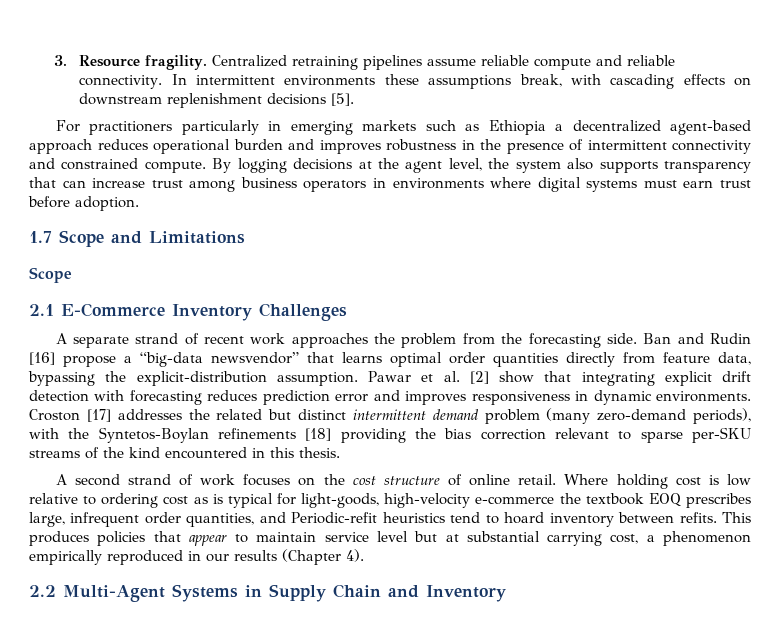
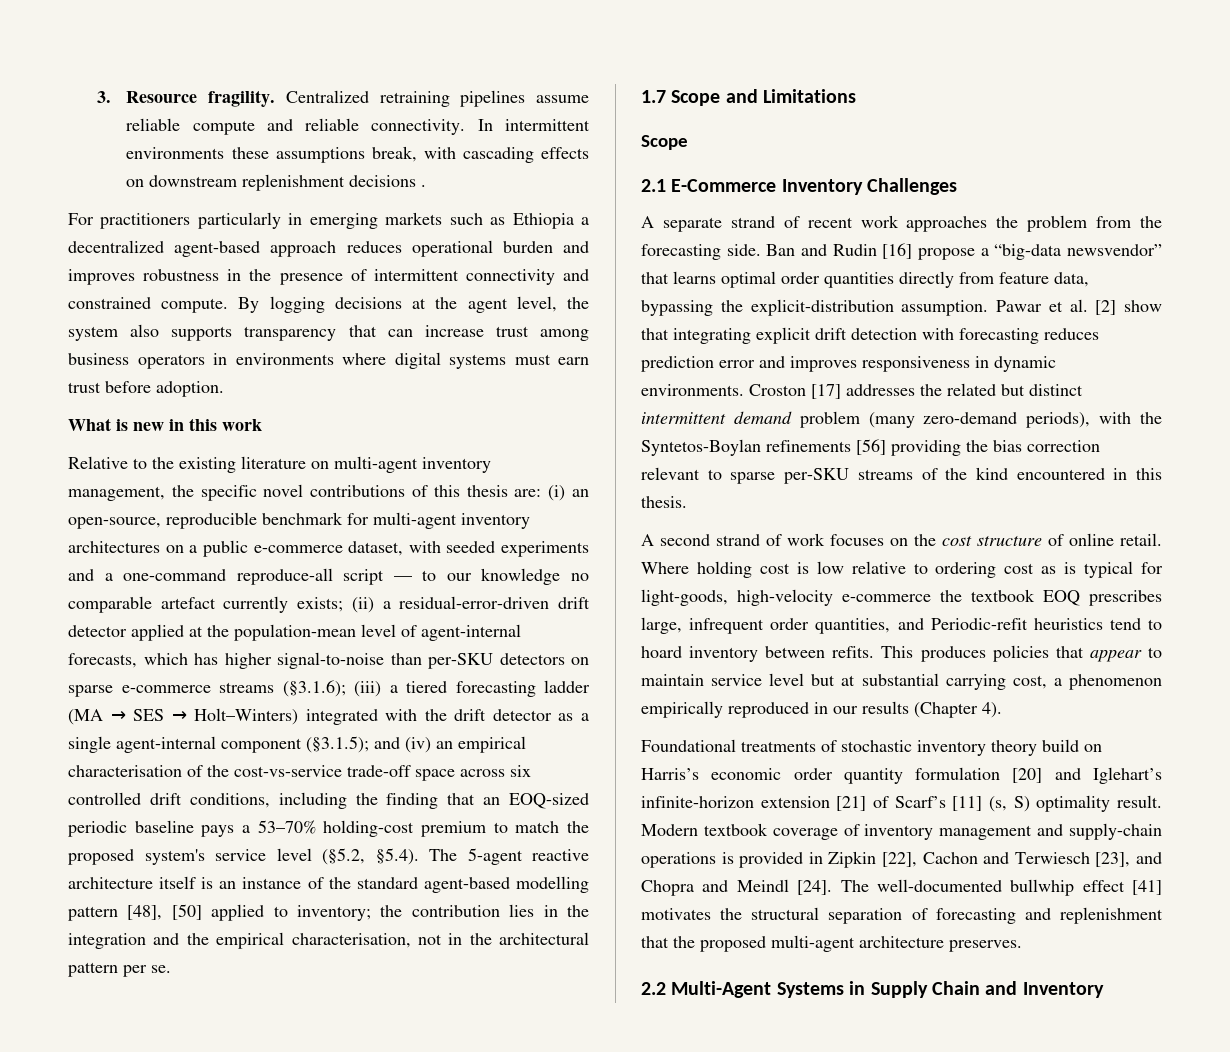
- In intermittent environments these assumptions break, with cascading effects on downstream replenishment decisions [5].
+ In intermittent environments these assumptions break, with cascading effects on downstream replenishment decisions .
+ What is new in this work
+ Relative to the existing literature on multi-agent inventory management, the specific novel contributions of this thesis are: (i) an open-source, reproducible benchmark for multi-agent inventory architectures on a public e-commerce dataset, with seeded experiments and a one-command reproduce-all script — to our knowledge no comparable artefact currently exists; (ii) a residual-error-driven drift detector applied at the population-mean level of agent-internal forecasts, which has higher signal-to-noise than per-SKU detectors on sparse e-commerce streams (§3.1.6); (iii) a tiered forecasting ladder (MA → SES → Holt–Winters) integrated with the drift detector as a single agent-internal component (§3.1.5); and (iv) an empirical characterisation of the cost-vs-service trade-off space across six controlled drift conditions, including the finding that an EOQ-sized periodic baseline pays a 53–70% holding-cost premium to match the proposed system's service level (§5.2, §5.4). The 5-agent reactive architecture itself is an instance of the standard agent-based modelling pattern [48], [50] applied to inventory; the contribution lies in the integration and the empirical characterisation, not in the architectural pattern per se.
- Croston [17] addresses the related but distinct intermittent demand problem (many zero-demand periods), with the Syntetos-Boylan refinements [18] providing the bias correction relevant to sparse per-SKU streams of the kind encountered in this thesis.
+ Croston [17] addresses the related but distinct intermittent demand problem (many zero-demand periods), with the Syntetos-Boylan refinements [56] providing the bias correction relevant to sparse per-SKU streams of the kind encountered in this thesis.
+ Foundational treatments of stochastic inventory theory build on Harris’s economic order quantity formulation [20] and Iglehart’s infinite-horizon extension [21] of Scarf’s [11] (s, S) optimality result. Modern textbook coverage of inventory management and supply-chain operations is provided in Zipkin [22], Cachon and Terwiesch [23], and Chopra and Meindl [24]. The well-documented bullwhip effect [41] motivates the structural separation of forecasting and replenishment that the proposed multi-agent architecture preserves.

